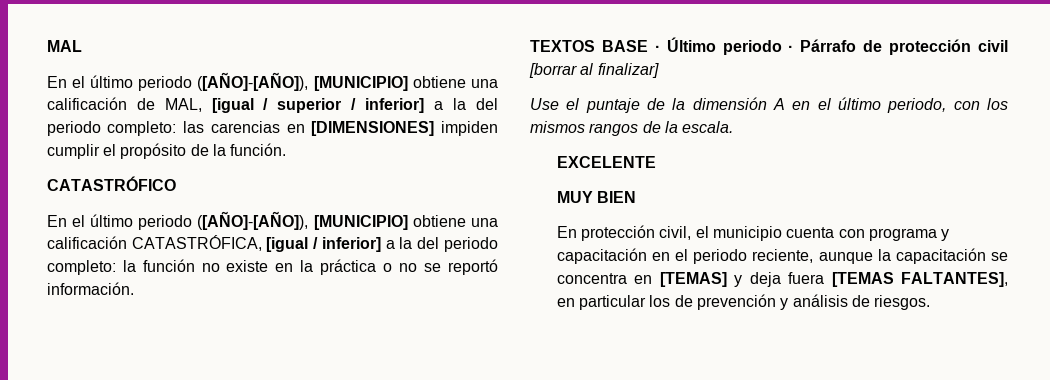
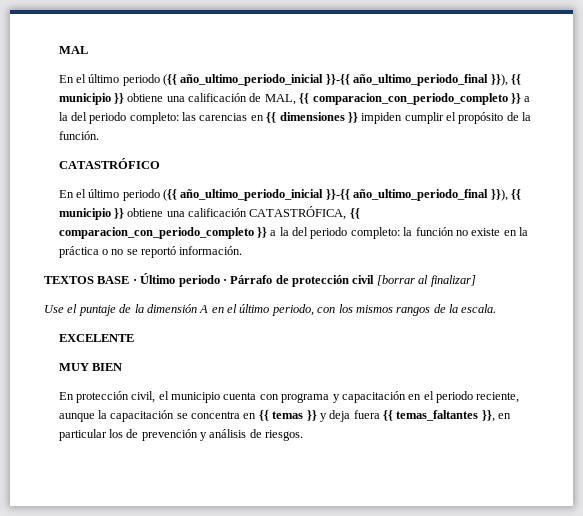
- En el último periodo ([AÑO]-[AÑO]), [MUNICIPIO] obtiene una calificación de MAL, [igual / superior / inferior] a la del periodo completo: las carencias en [DIMENSIONES] impiden cumplir el propósito de la función.
+ En el último periodo ({{ año_ultimo_periodo_inicial }}-{{ año_ultimo_periodo_final }}), {{ municipio }} obtiene una calificación de MAL, {{ comparacion_con_periodo_completo }} a la del periodo completo: las carencias en {{ dimensiones }} impiden cumplir el propósito de la función.
- En el último periodo ([AÑO]-[AÑO]), [MUNICIPIO] obtiene una calificación CATASTRÓFICA, [igual / inferior] a la del periodo completo: la función no existe en la práctica o no se reportó información.
+ En el último periodo ({{ año_ultimo_periodo_inicial }}-{{ año_ultimo_periodo_final }}), {{ municipio }} obtiene una calificación CATASTRÓFICA, {{ comparacion_con_periodo_completo }} a la del periodo completo: la función no existe en la práctica o no se reportó información.
- En protección civil, el municipio cuenta con programa y capacitación en el periodo reciente, aunque la capacitación se concentra en [TEMAS] y deja fuera [TEMAS FALTANTES], en particular los de prevención y análisis de riesgos.
+ En protección civil, el municipio cuenta con programa y capacitación en el periodo reciente, aunque la capacitación se concentra en {{ temas }} y deja fuera {{ temas_faltantes }}, en particular los de prevención y análisis de riesgos.

